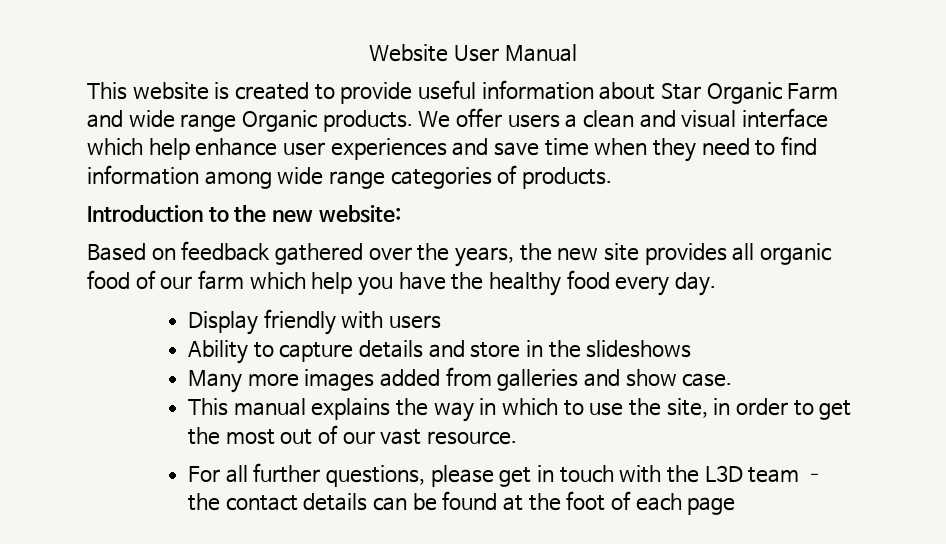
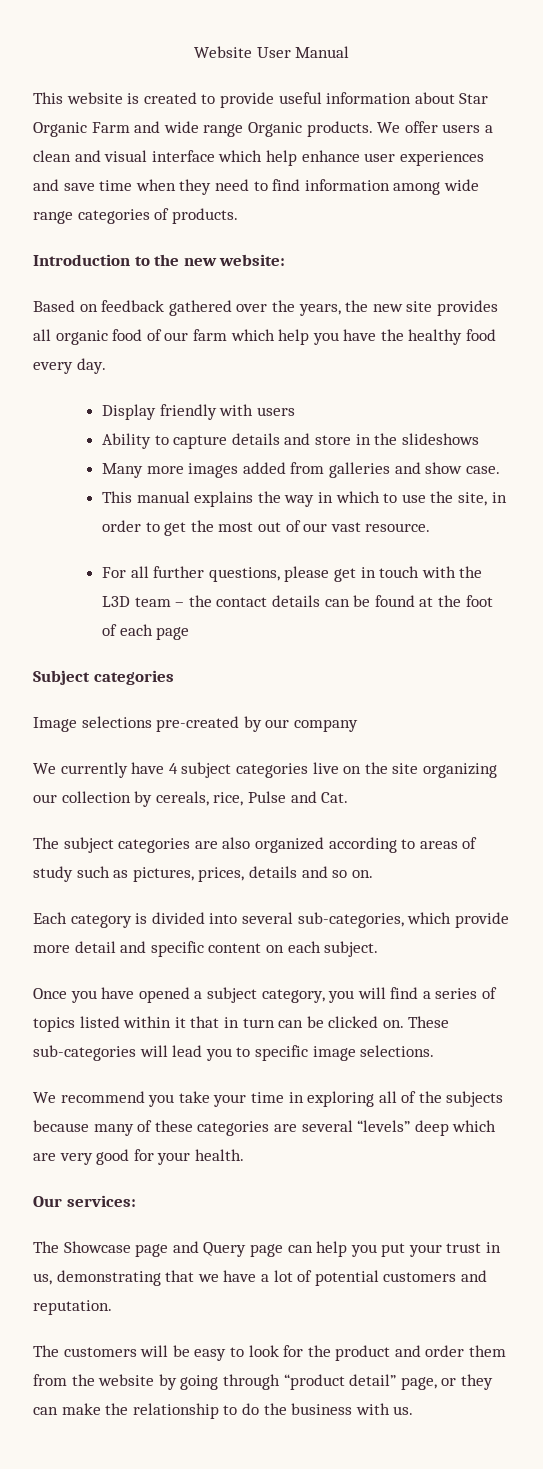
+ Subject categories
+ Image selections pre-created by our company
+ We currently have 4 subject categories live on the site organizing our collection by cereals, rice, Pulse and Cat.
+ The subject categories are also organized according to areas of study such as pictures, prices, details and so on.
+ Each category is divided into several sub-categories, which provide more detail and specific content on each subject.
+ Once you have opened a subject category, you will find a series of topics listed within it that in turn can be clicked on. These sub-categories will lead you to specific image selections.
+ We recommend you take your time in exploring all of the subjects because many of these categories are several “levels” deep which are very good for your health.
+ Our services:
+ The Showcase page and Query page can help you put your trust in us, demonstrating that we have a lot of potential customers and reputation.
+ The customers will be easy to look for the product and order them from the website by going through “product detail” page, or they can make the relationship to do the business with us.

